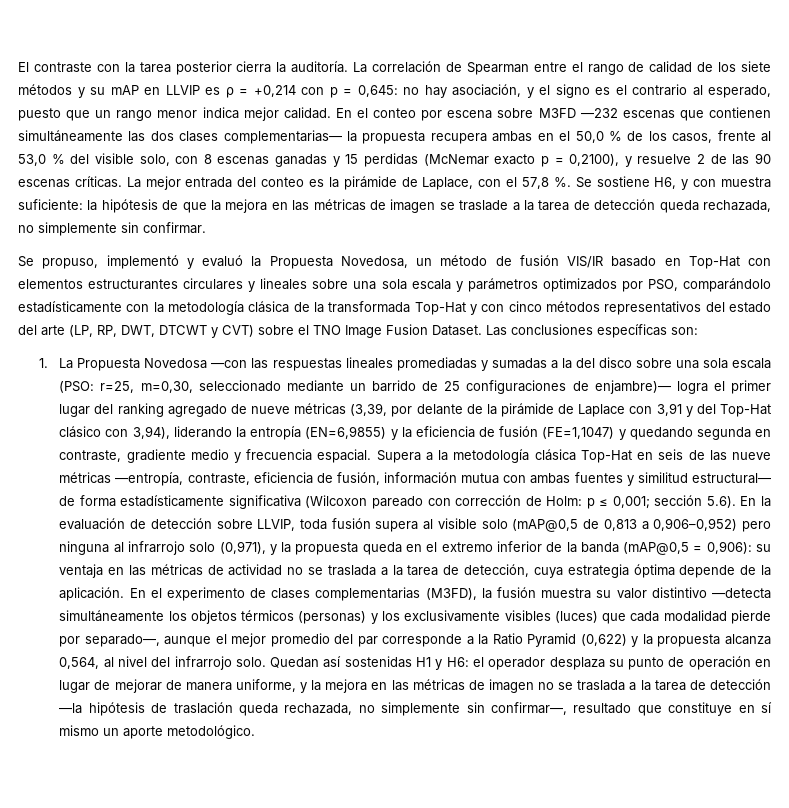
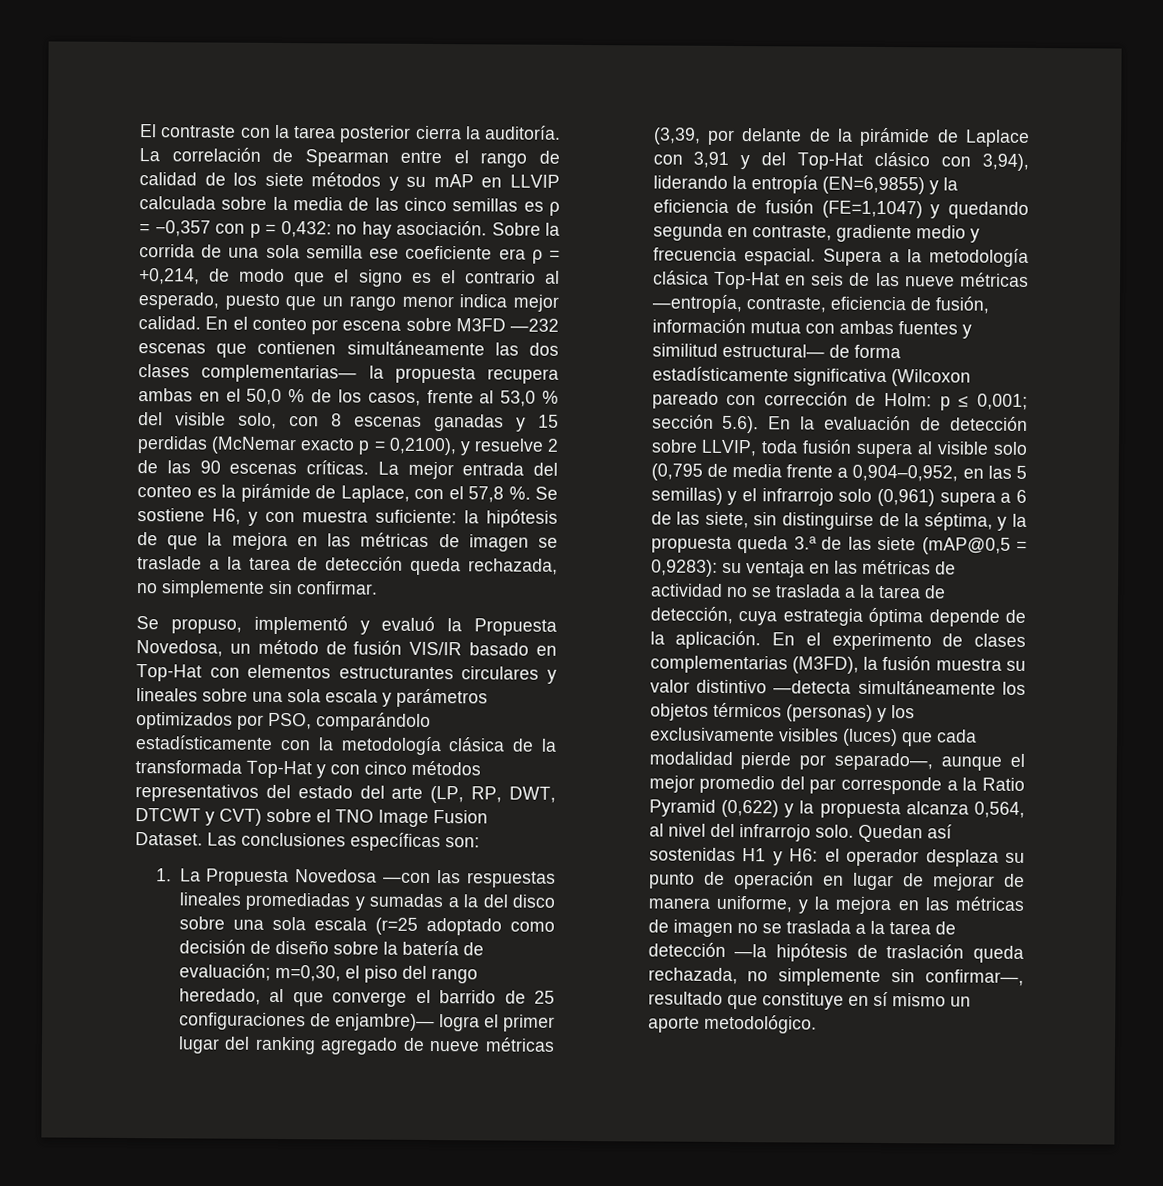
- La correlación de Spearman entre el rango de calidad de los siete métodos y su mAP en LLVIP es ρ = +0,214 con p = 0,645: no hay asociación, y el signo es el contrario al esperado, puesto que un rango menor indica mejor calidad.
+ La correlación de Spearman entre el rango de calidad de los siete métodos y su mAP en LLVIP calculada sobre la media de las cinco semillas es ρ = −0,357 con p = 0,432: no hay asociación. Sobre la corrida de una sola semilla ese coeficiente era ρ = +0,214, de modo que el signo es el contrario al esperado, puesto que un rango menor indica mejor calidad.
- 1. La Propuesta Novedosa —con las respuestas lineales promediadas y sumadas a la del disco sobre una sola escala (PSO: r=25, m=0,30, seleccionado mediante un barrido de 25 configuraciones de enjambre)— logra el primer lugar del ranking agregado de nueve métricas (3,39, por delante de la pirámide de Laplace con 3,91 y del Top-Hat clásico con 3,94), liderando la entropía (EN=6,9855) y la eficiencia de fusión (FE=1,1047) y quedando segunda en contraste, gradiente medio y frecuencia espacial.
+ 1. La Propuesta Novedosa —con las respuestas lineales promediadas y sumadas a la del disco sobre una sola escala (r=25 adoptado como decisión de diseño sobre la batería de evaluación; m=0,30, el piso del rango heredado, al que converge el barrido de 25 configuraciones de enjambre)— logra el primer lugar del ranking agregado de nueve métricas (3,39, por delante de la pirámide de Laplace con 3,91 y del Top-Hat clásico con 3,94), liderando la entropía (EN=6,9855) y la eficiencia de fusión (FE=1,1047) y quedando segunda en contraste, gradiente medio y frecuencia espacial.
- sección 5.6). En la evaluación de detección sobre LLVIP, toda fusión supera al visible solo (mAP@0,5 de 0,813 a 0,906–0,952) pero ninguna al infrarrojo solo (0,971), y la propuesta queda en el extremo inferior de la banda (mAP@0,5 = 0,906):
+ sección 5.6). En la evaluación de detección sobre LLVIP, toda fusión supera al visible solo (0,795 de media frente a 0,904–0,952, en las 5 semillas) y el infrarrojo solo (0,961) supera a 6 de las siete, sin distinguirse de la séptima, y la propuesta queda 3.ª de las siete (mAP@0,5 = 0,9283):

